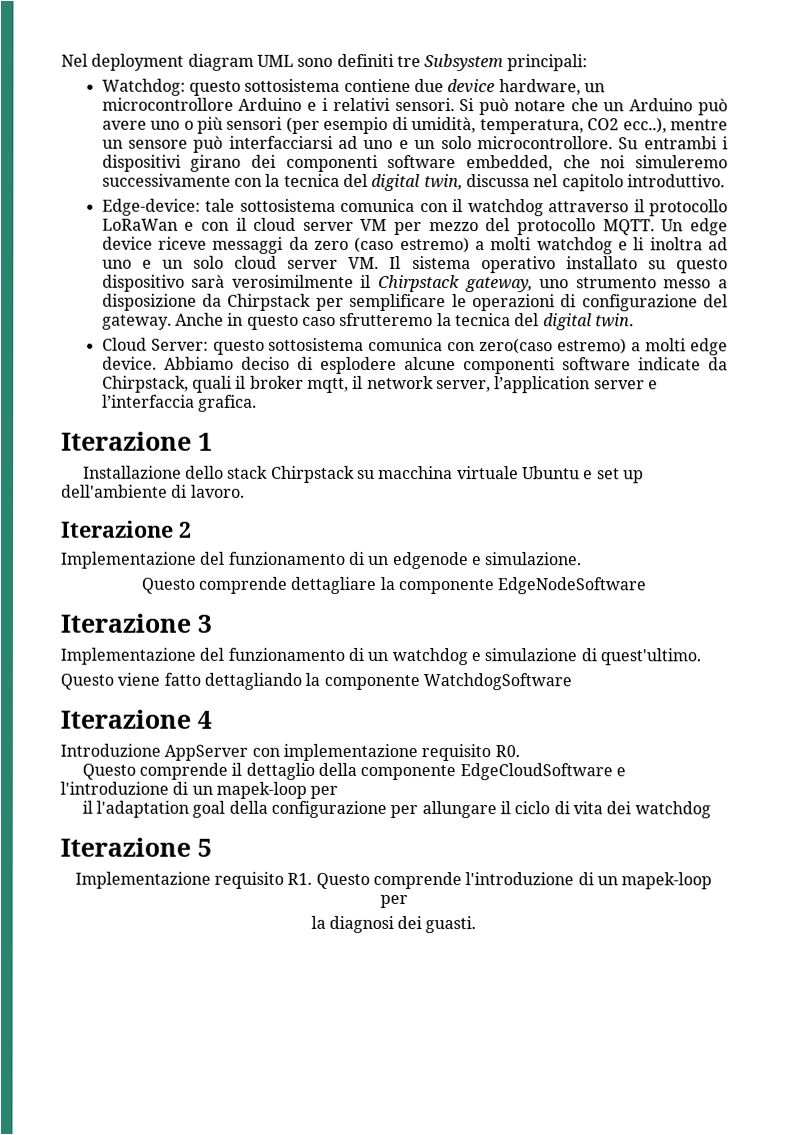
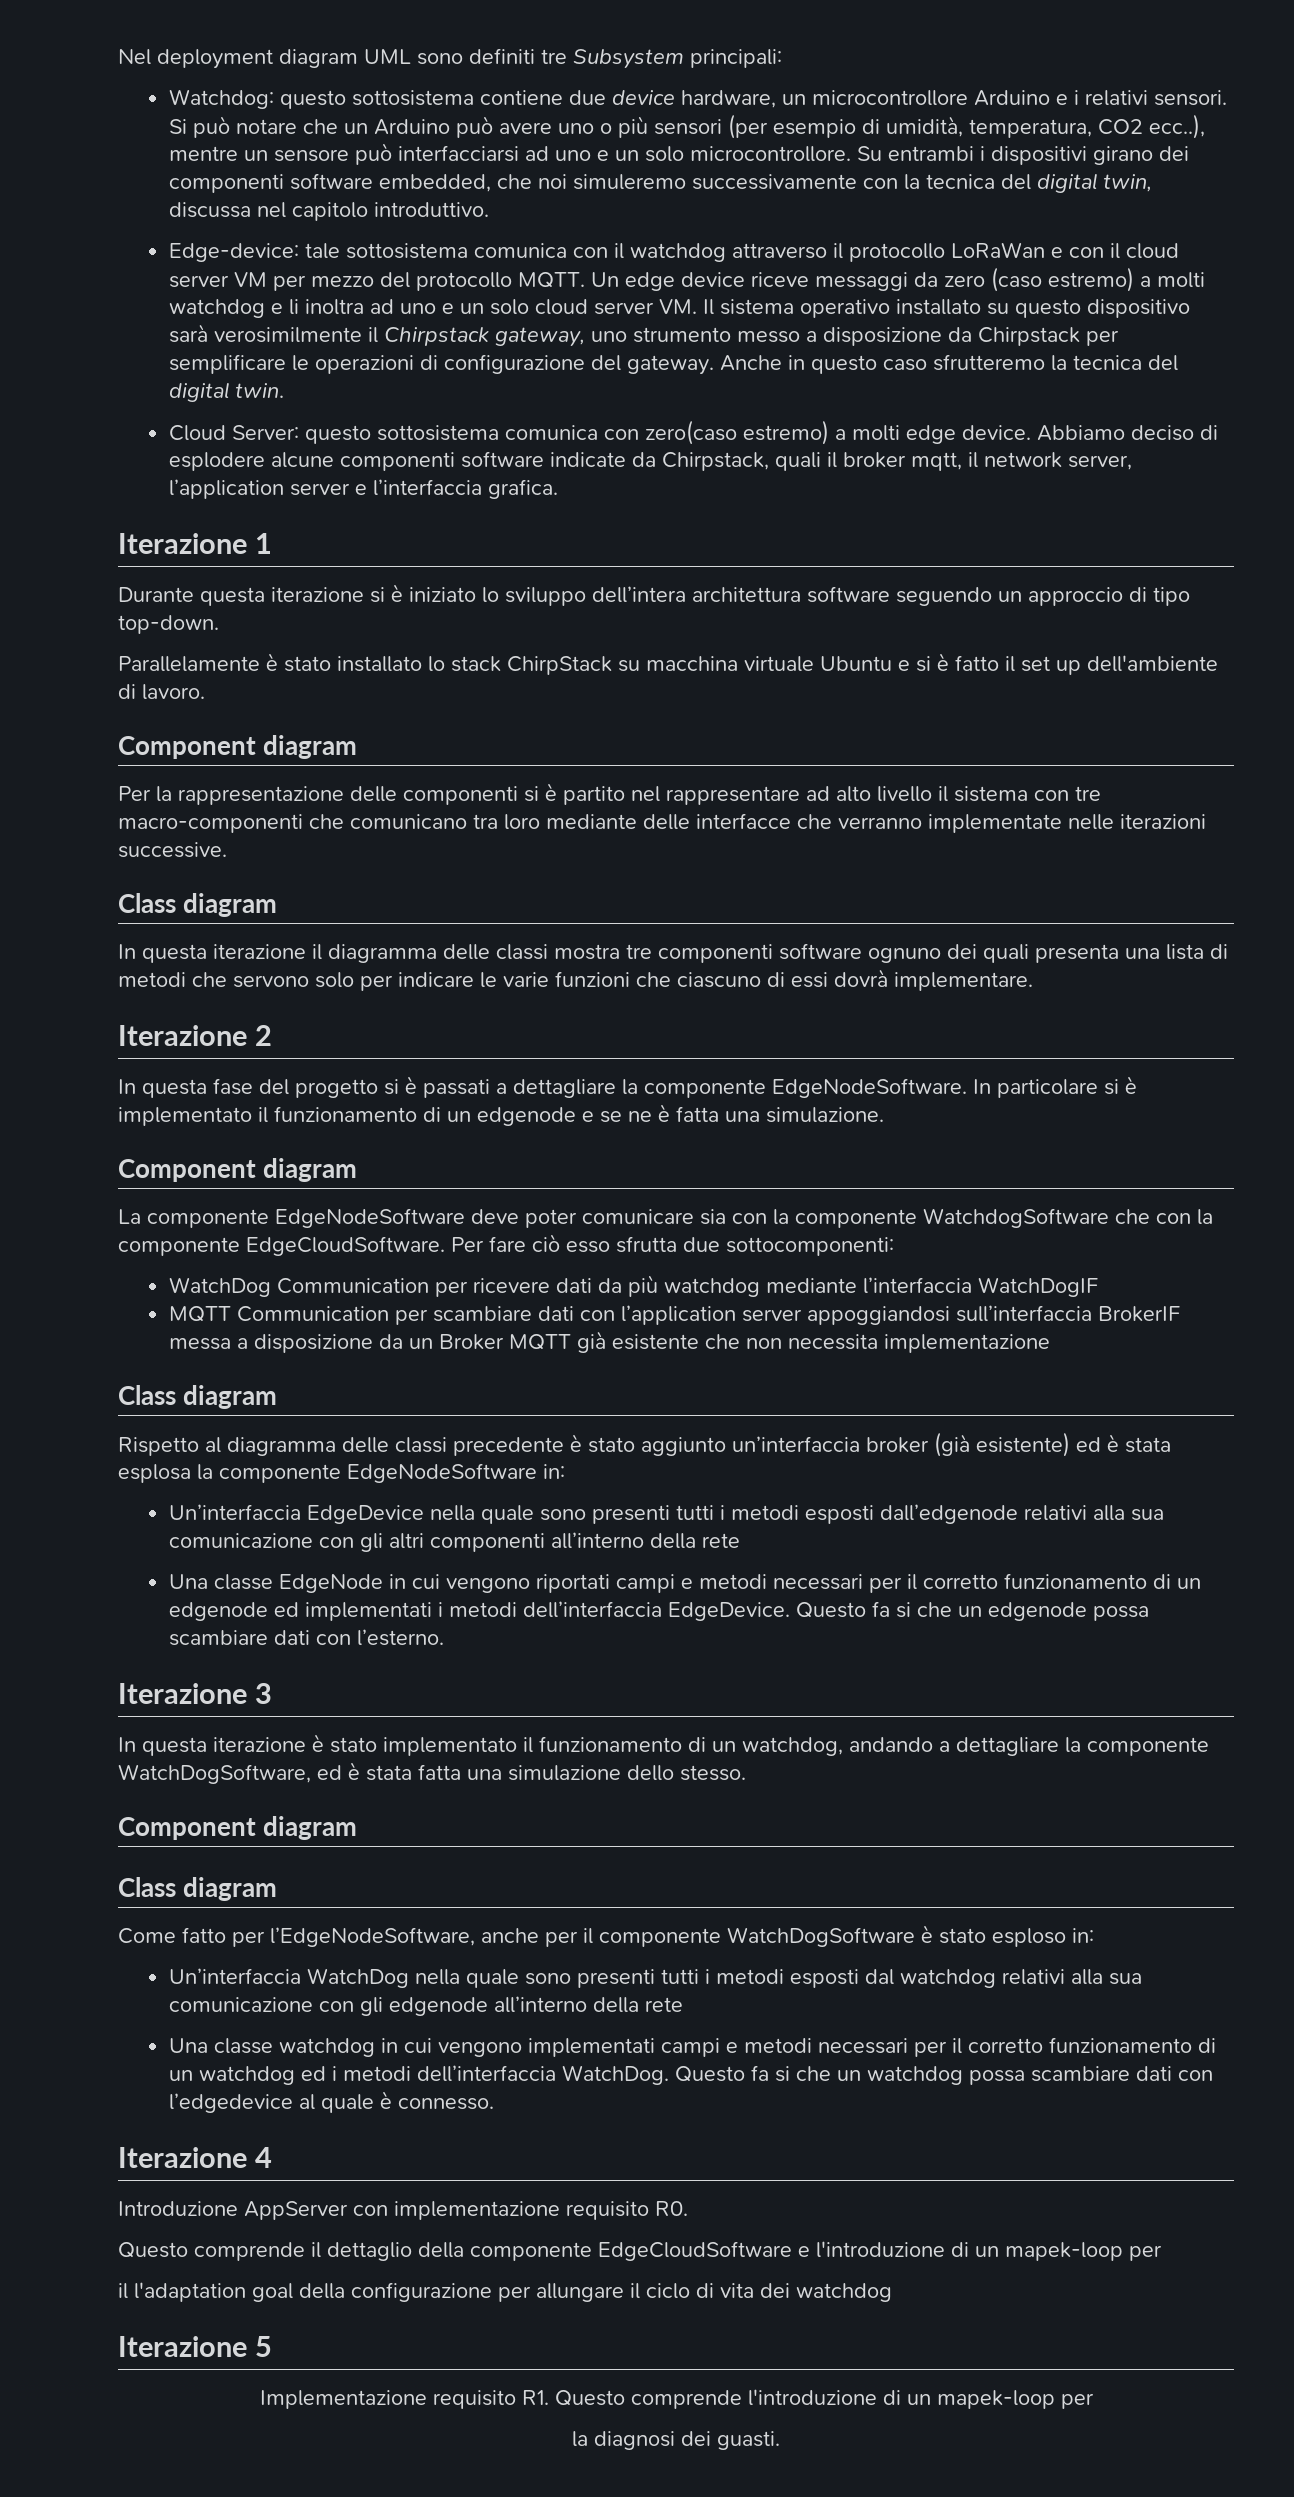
- Installazione dello stack Chirpstack su macchina virtuale Ubuntu e set up dell'ambiente di lavoro.
+ Durante questa iterazione si è iniziato lo sviluppo dell’intera architettura software seguendo un approccio di tipo top-down.
+ Parallelamente è stato installato lo stack ChirpStack su macchina virtuale Ubuntu e si è fatto il set up dell'ambiente di lavoro.
+ Component diagram
+ Per la rappresentazione delle componenti si è partito nel rappresentare ad alto livello il sistema con tre macro-componenti che comunicano tra loro mediante delle interfacce che verranno implementate nelle iterazioni successive.
+ Class diagram
+ In questa iterazione il diagramma delle classi mostra tre componenti software ognuno dei quali presenta una lista di metodi che servono solo per indicare le varie funzioni che ciascuno di essi dovrà implementare.
  Iterazione 2
- Implementazione del funzionamento di un edgenode e simulazione.
- Questo comprende dettagliare la componente EdgeNodeSoftware
+ In questa fase del progetto si è passati a dettagliare la componente EdgeNodeSoftware. In particolare si è implementato il funzionamento di un edgenode e se ne è fatta una simulazione.
+ Component diagram
+ La componente EdgeNodeSoftware deve poter comunicare sia con la componente WatchdogSoftware che con la componente EdgeCloudSoftware. Per fare ciò esso sfrutta due sottocomponenti:
+ WatchDog Communication per ricevere dati da più watchdog mediante l’interfaccia WatchDogIF
+ MQTT Communication per scambiare dati con l’application server appoggiandosi sull’interfaccia BrokerIF messa a disposizione da un Broker MQTT già esistente che non necessita implementazione
+ Class diagram
+ Rispetto al diagramma delle classi precedente è stato aggiunto un’interfaccia broker (già esistente) ed è stata esplosa la componente EdgeNodeSoftware in:
+ Un’interfaccia EdgeDevice nella quale sono presenti tutti i metodi esposti dall’edgenode relativi alla sua comunicazione con gli altri componenti all’interno della rete
+ Una classe EdgeNode in cui vengono riportati campi e metodi necessari per il corretto funzionamento di un edgenode ed implementati i metodi dell’interfaccia EdgeDevice. Questo fa si che un edgenode possa scambiare dati con l’esterno.
  Iterazione 3
- Implementazione del funzionamento di un watchdog e simulazione di quest'ultimo.
- Questo viene fatto dettagliando la componente WatchdogSoftware
+ In questa iterazione è stato implementato il funzionamento di un watchdog, andando a dettagliare la componente WatchDogSoftware, ed è stata fatta una simulazione dello stesso.
+ Component diagram
+ Class diagram
+ Come fatto per l’EdgeNodeSoftware, anche per il componente WatchDogSoftware è stato esploso in:
+ Un’interfaccia WatchDog nella quale sono presenti tutti i metodi esposti dal watchdog relativi alla sua comunicazione con gli edgenode all’interno della rete
+ Una classe watchdog in cui vengono implementati campi e metodi necessari per il corretto funzionamento di un watchdog ed i metodi dell’interfaccia WatchDog. Questo fa si che un watchdog possa scambiare dati con l’edgedevice al quale è connesso.

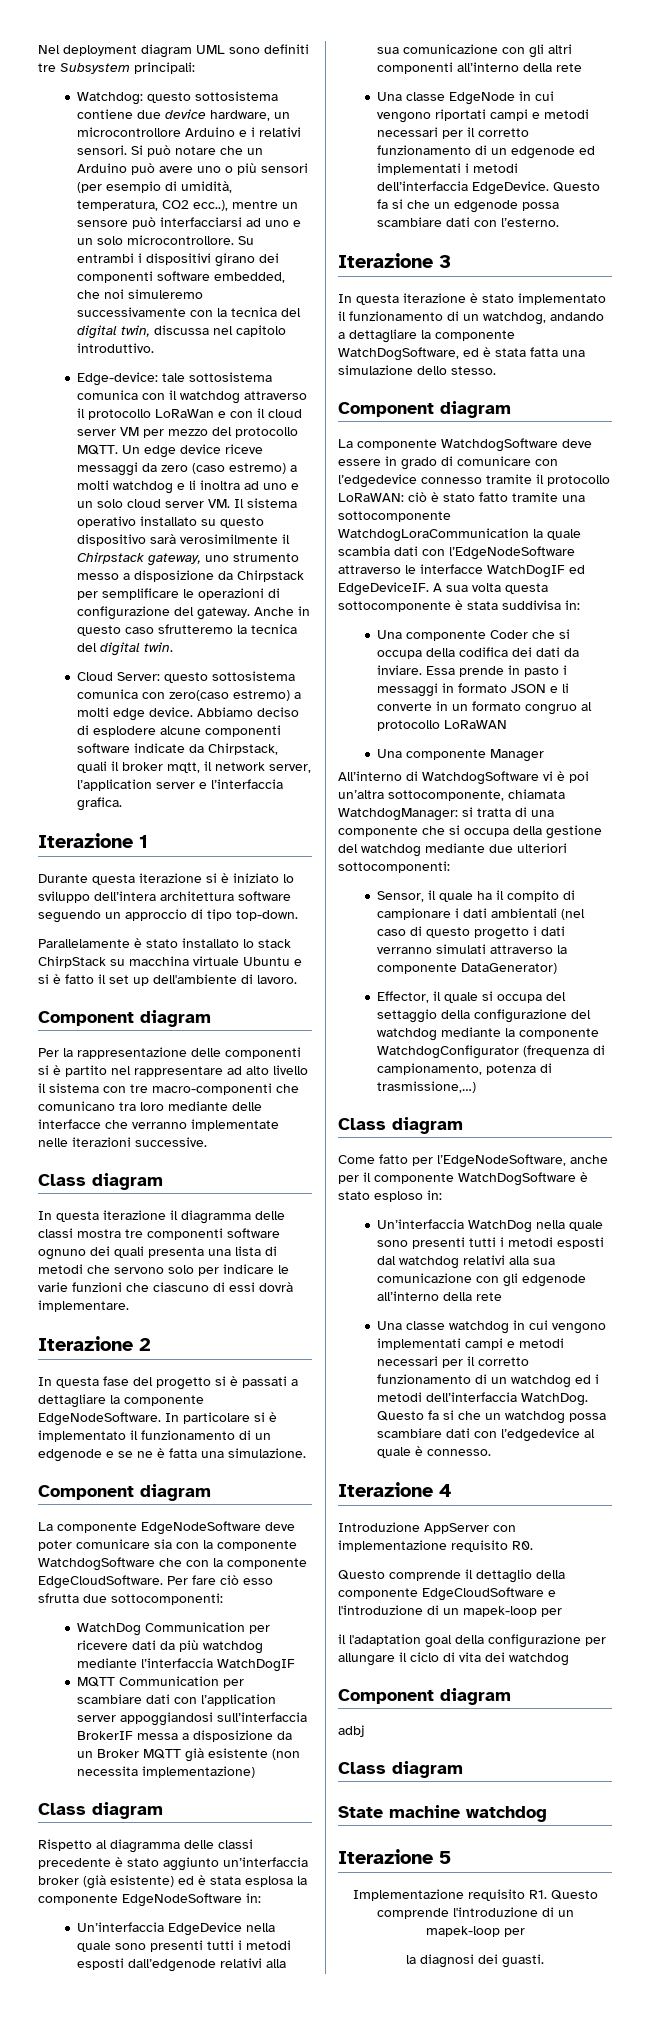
- MQTT Communication per scambiare dati con l’application server appoggiandosi sull’interfaccia BrokerIF messa a disposizione da un Broker MQTT già esistente che non necessita implementazione
+ MQTT Communication per scambiare dati con l’application server appoggiandosi sull’interfaccia BrokerIF messa a disposizione da un Broker MQTT già esistente (non necessita implementazione)
+ La componente WatchdogSoftware deve essere in grado di comunicare con l’edgedevice connesso tramite il protocollo LoRaWAN: ciò è stato fatto tramite una sottocomponente WatchdogLoraCommunication la quale scambia dati con l’EdgeNodeSoftware attraverso le interfacce WatchDogIF ed EdgeDeviceIF. A sua volta questa sottocomponente è stata suddivisa in:
+ Una componente Coder che si occupa della codifica dei dati da inviare. Essa prende in pasto i messaggi in formato JSON e li converte in un formato congruo al protocollo LoRaWAN
+ Una componente Manager
+ All’interno di WatchdogSoftware vi è poi un’altra sottocomponente, chiamata WatchdogManager: si tratta di una componente che si occupa della gestione del watchdog mediante due ulteriori sottocomponenti:
+ Sensor, il quale ha il compito di campionare i dati ambientali (nel caso di questo progetto i dati verranno simulati attraverso la componente DataGenerator)
+ Effector, il quale si occupa del settaggio della configurazione del watchdog mediante la componente WatchdogConfigurator (frequenza di campionamento, potenza di trasmissione,…)
  il l'adaptation goal della configurazione per allungare il ciclo di vita dei watchdog
+ Component diagram
+ adbj
+ Class diagram
+ State machine watchdog

